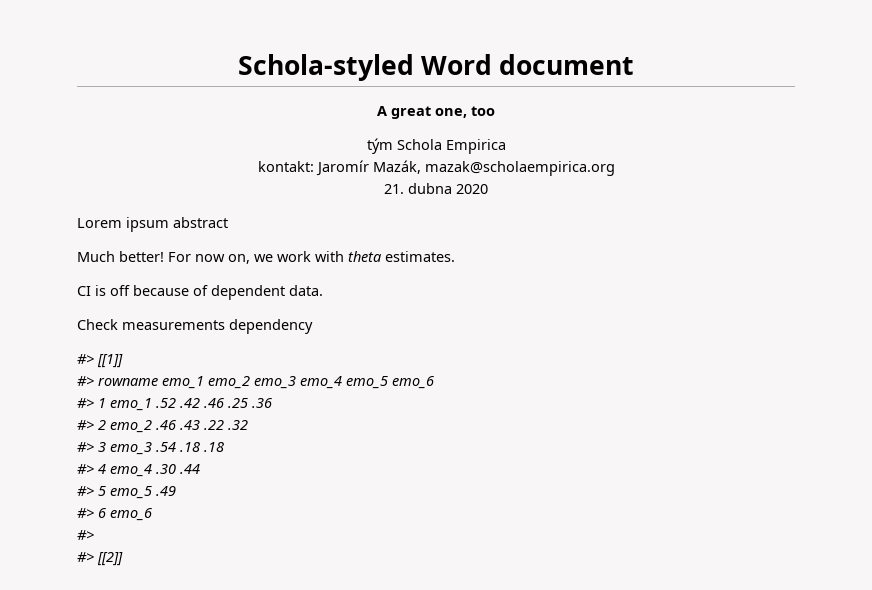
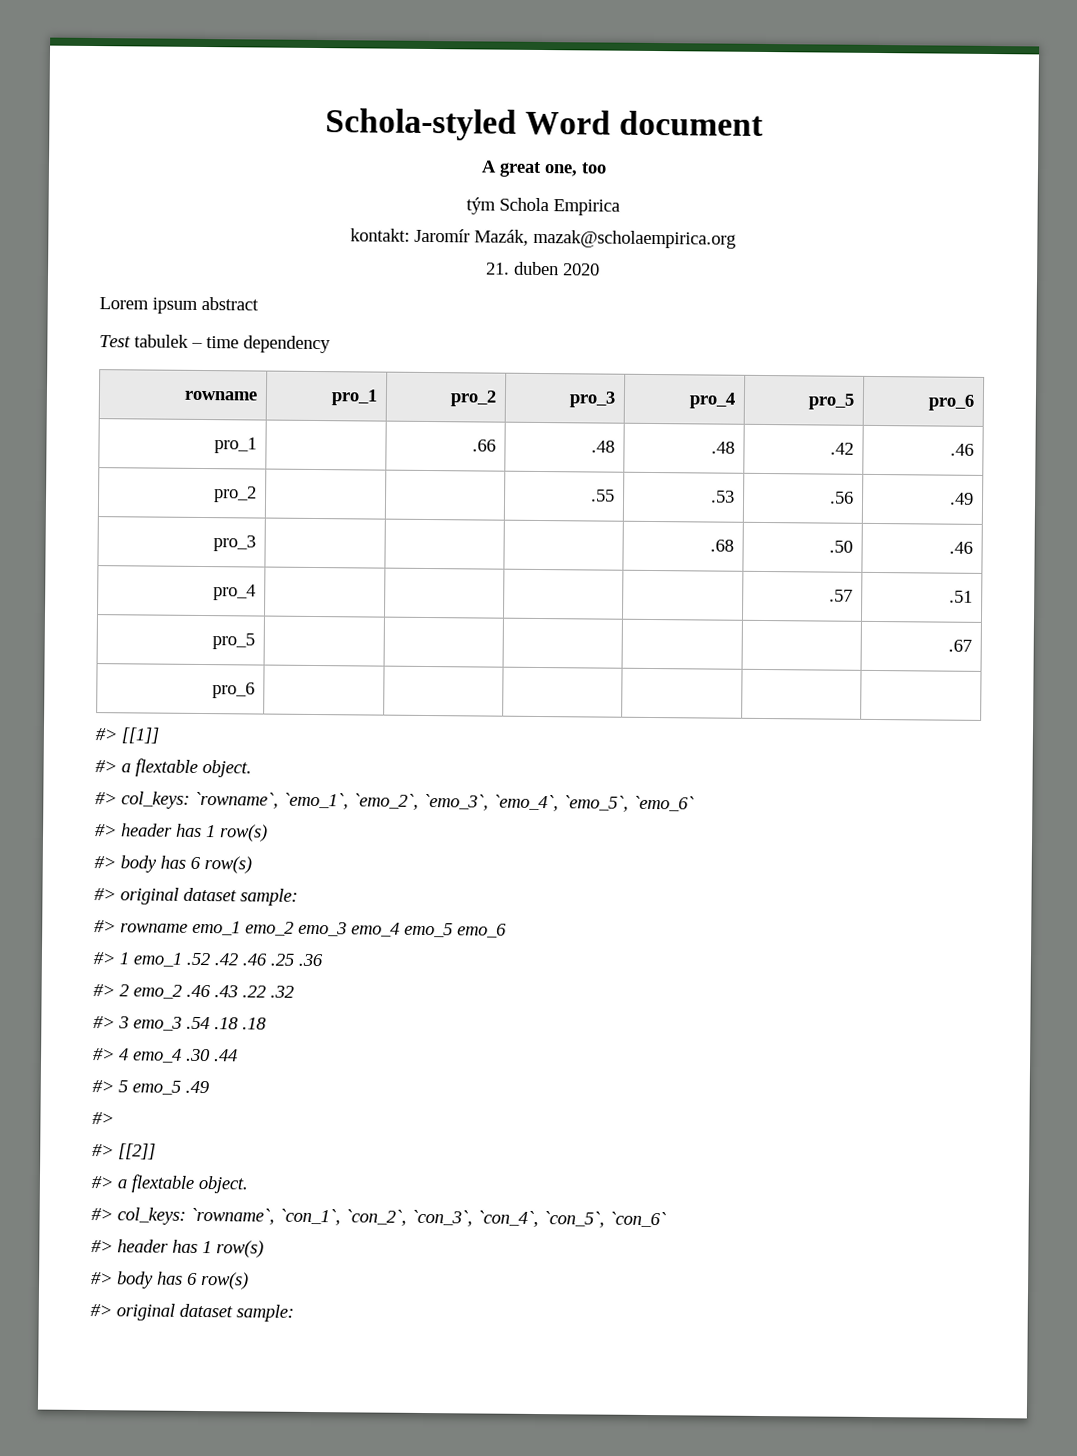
- 21. dubna 2020
+ 21. duben 2020
- Much better! For now on, we work with theta estimates.
- CI is off because of dependent data.
- Check measurements dependency
+ Test tabulek – time dependency
+ rowname | pro_1 | pro_2 | pro_3 | pro_4 | pro_5 | pro_6
+ pro_1 | | .66 | .48 | .48 | .42 | .46
+ pro_2 | | | .55 | .53 | .56 | .49
+ pro_3 | | | | .68 | .50 | .46
+ pro_4 | | | | | .57 | .51
+ pro_5 | | | | | | .67
+ pro_6 | | | | | |
  #> [[1]]
+ #> a flextable object.
+ #> col_keys: `rowname`, `emo_1`, `emo_2`, `emo_3`, `emo_4`, `emo_5`, `emo_6`
+ #> header has 1 row(s)
+ #> body has 6 row(s)
+ #> original dataset sample:
- #> 6 emo_6
  #> [[2]]
+ #> a flextable object.
+ #> col_keys: `rowname`, `con_1`, `con_2`, `con_3`, `con_4`, `con_5`, `con_6`
+ #> header has 1 row(s)
+ #> body has 6 row(s)
+ #> original dataset sample:

